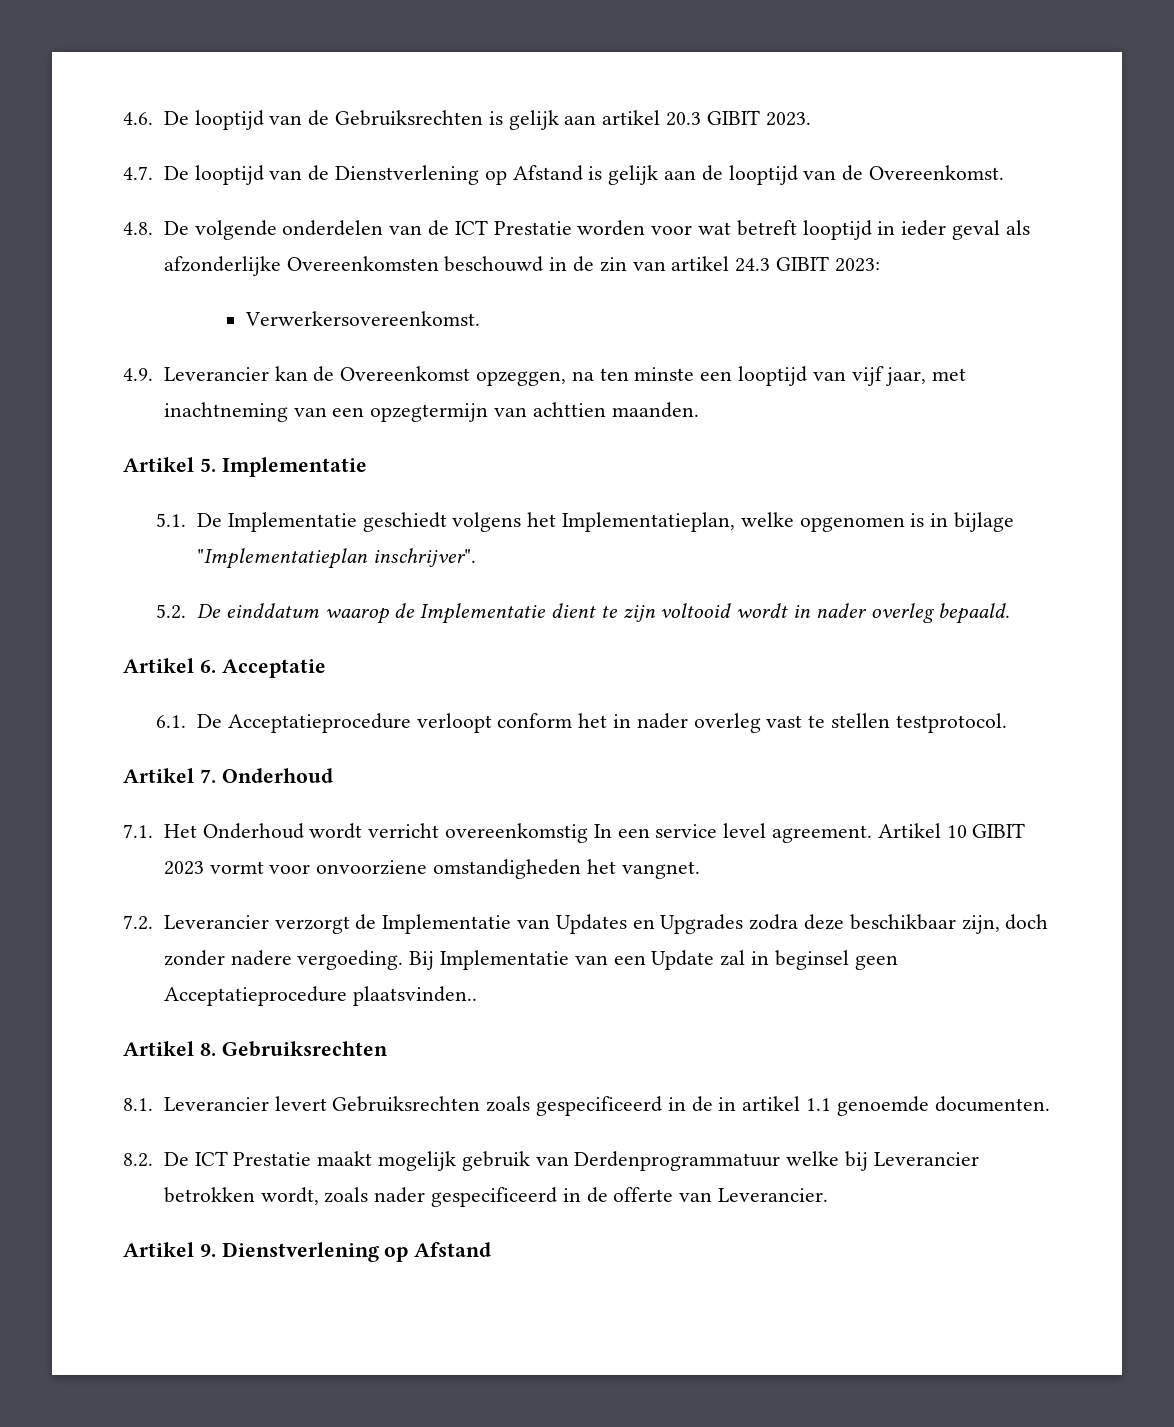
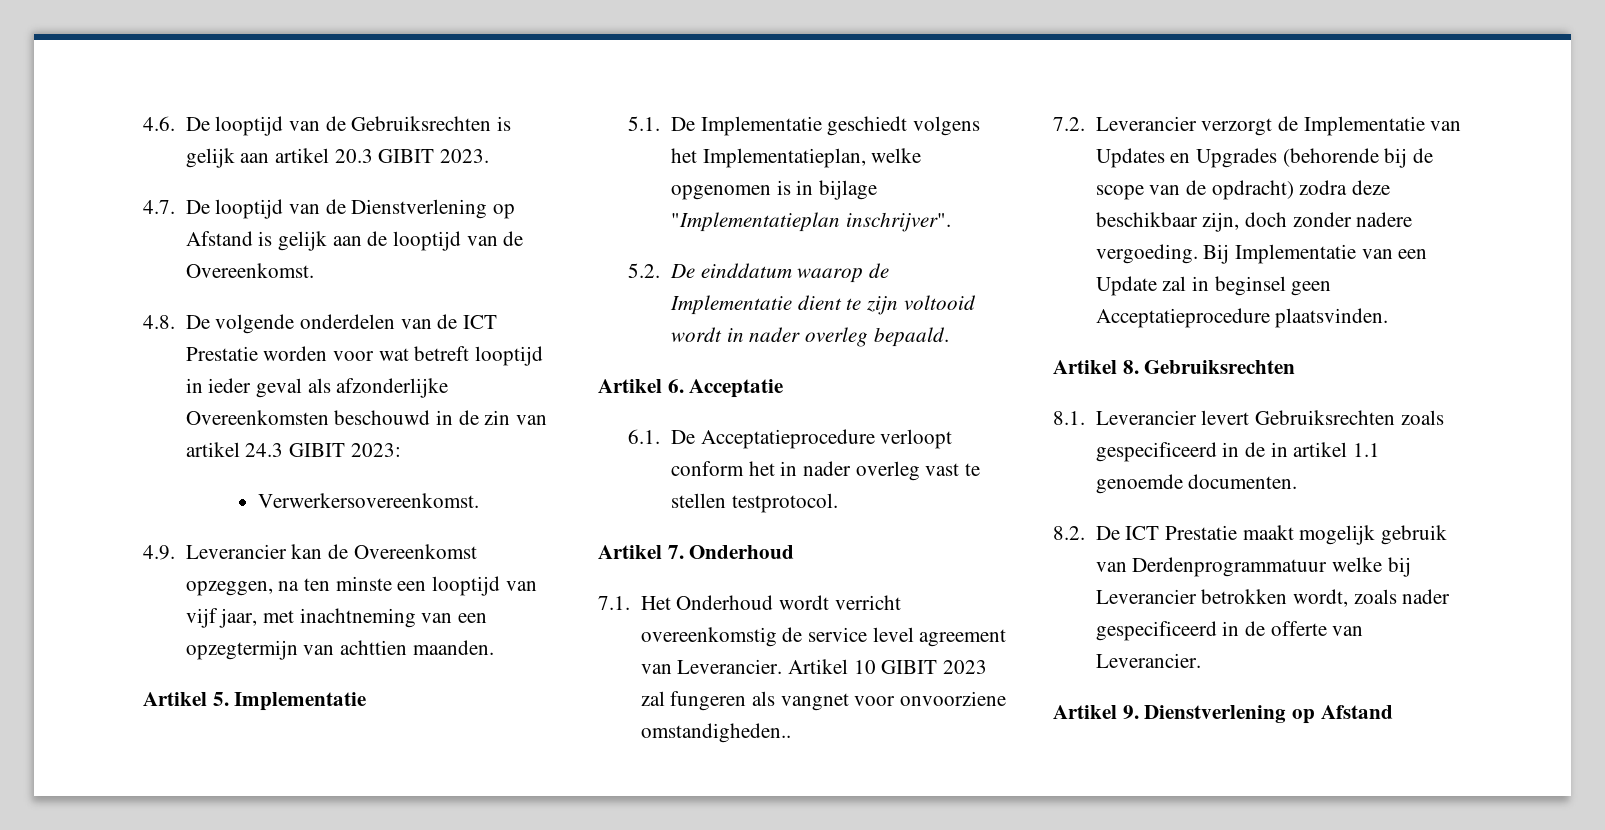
- 7.1. Het Onderhoud wordt verricht overeenkomstig In een service level agreement. Artikel 10 GIBIT 2023 vormt voor onvoorziene omstandigheden het vangnet.
+ 7.1. Het Onderhoud wordt verricht overeenkomstig de service level agreement van Leverancier. Artikel 10 GIBIT 2023 zal fungeren als vangnet voor onvoorziene omstandigheden..
- 7.2. Leverancier verzorgt de Implementatie van Updates en Upgrades zodra deze beschikbaar zijn, doch zonder nadere vergoeding.
+ 7.2. Leverancier verzorgt de Implementatie van Updates en Upgrades (behorende bij de scope van de opdracht) zodra deze beschikbaar zijn, doch zonder nadere vergoeding.
- Bij Implementatie van een Update zal in beginsel geen Acceptatieprocedure plaatsvinden..
+ Bij Implementatie van een Update zal in beginsel geen Acceptatieprocedure plaatsvinden.

